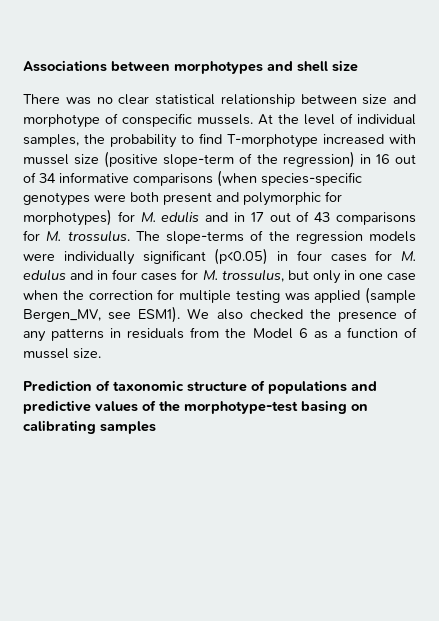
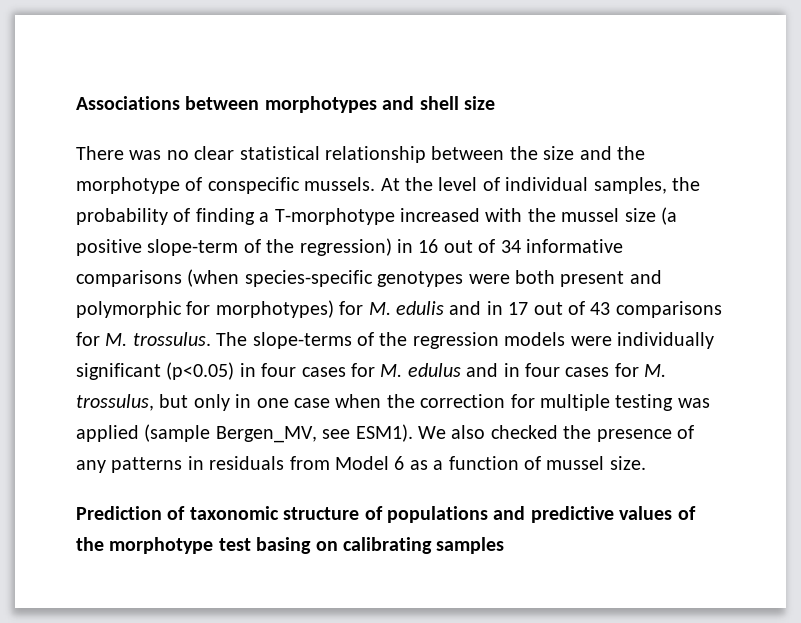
- There was no clear statistical relationship between size and morphotype of conspecific mussels.
+ There was no clear statistical relationship between the size and the morphotype of conspecific mussels.
- At the level of individual samples, the probability to find T-morphotype increased with mussel size (positive slope-term of the regression) in 16 out of 34 informative comparisons (when species-specific genotypes were both present and polymorphic for morphotypes) for M. edulis and in 17 out of 43 comparisons for M. trossulus.
+ At the level of individual samples, the probability of finding a T-morphotype increased with the mussel size (a positive slope-term of the regression) in 16 out of 34 informative comparisons (when species-specific genotypes were both present and polymorphic for morphotypes) for M. edulis and in 17 out of 43 comparisons for M. trossulus.
- We also checked the presence of any patterns in residuals from the Model 6 as a function of mussel size.
+ We also checked the presence of any patterns in residuals from Model 6 as a function of mussel size.
- Prediction of taxonomic structure of populations and predictive values of the morphotype-test basing on calibrating samples
+ Prediction of taxonomic structure of populations and predictive values of the morphotype test basing on calibrating samples

